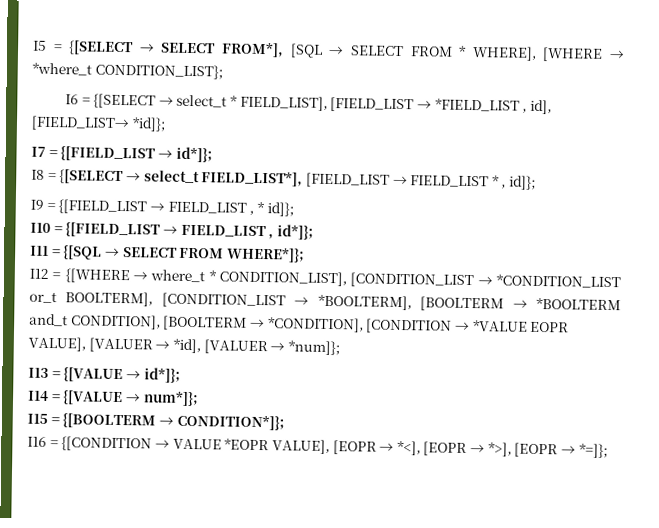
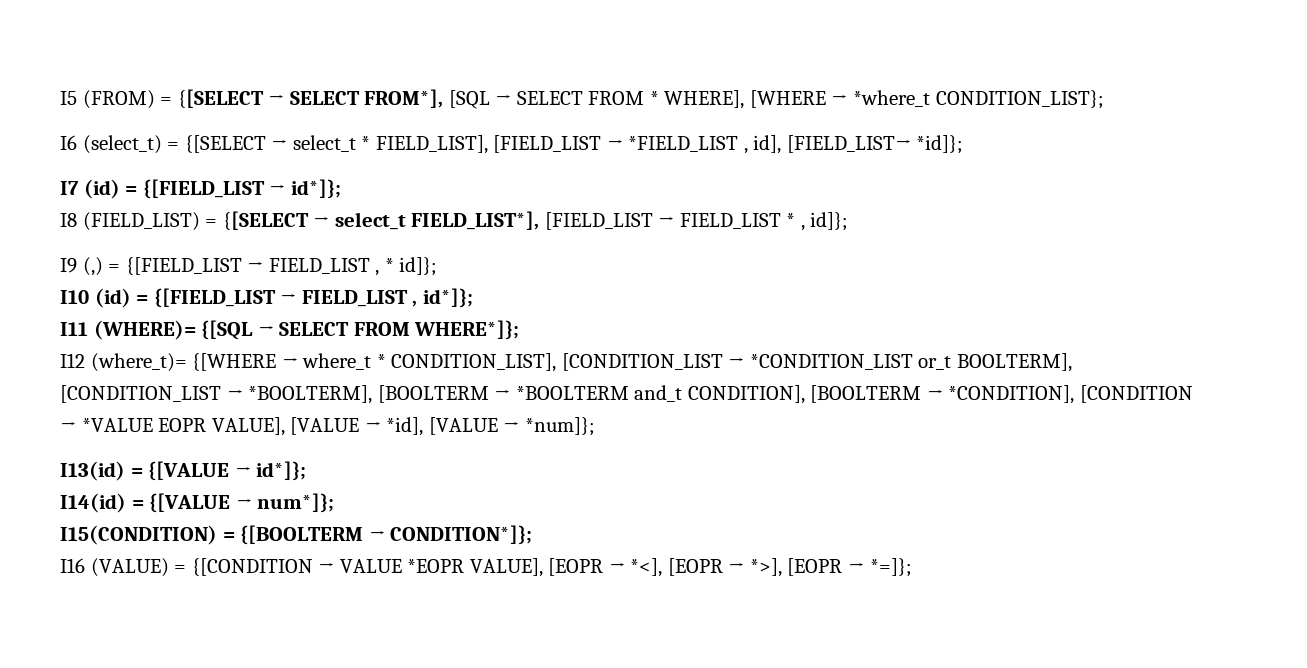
- I5 = {[SELECT → SELECT FROM*], [SQL → SELECT FROM * WHERE], [WHERE → *where_t CONDITION_LIST};
+ I5 (FROM) = {[SELECT → SELECT FROM*], [SQL → SELECT FROM * WHERE], [WHERE → *where_t CONDITION_LIST};
- I6 = {[SELECT → select_t * FIELD_LIST], [FIELD_LIST → *FIELD_LIST , id], [FIELD_LIST→ *id]};
+ I6 (select_t) = {[SELECT → select_t * FIELD_LIST], [FIELD_LIST → *FIELD_LIST , id], [FIELD_LIST→ *id]};
- I7 = {[FIELD_LIST → id*]};
+ I7 (id) = {[FIELD_LIST → id*]};
- I8 = {[SELECT → select_t FIELD_LIST*], [FIELD_LIST → FIELD_LIST * , id]};
+ I8 (FIELD_LIST) = {[SELECT → select_t FIELD_LIST*], [FIELD_LIST → FIELD_LIST * , id]};
- I9 = {[FIELD_LIST → FIELD_LIST , * id]};
+ I9 (,) = {[FIELD_LIST → FIELD_LIST , * id]};
- I10 = {[FIELD_LIST → FIELD_LIST , id*]};
+ I10 (id) = {[FIELD_LIST → FIELD_LIST , id*]};
- I11 = {[SQL → SELECT FROM WHERE*]};
+ I11 (WHERE)= {[SQL → SELECT FROM WHERE*]};
- I12 = {[WHERE → where_t * CONDITION_LIST], [CONDITION_LIST → *CONDITION_LIST or_t BOOLTERM], [CONDITION_LIST → *BOOLTERM], [BOOLTERM → *BOOLTERM and_t CONDITION], [BOOLTERM → *CONDITION], [CONDITION → *VALUE EOPR VALUE], [VALUER → *id], [VALUER → *num]};
+ I12 (where_t)= {[WHERE → where_t * CONDITION_LIST], [CONDITION_LIST → *CONDITION_LIST or_t BOOLTERM], [CONDITION_LIST → *BOOLTERM], [BOOLTERM → *BOOLTERM and_t CONDITION], [BOOLTERM → *CONDITION], [CONDITION → *VALUE EOPR VALUE], [VALUE → *id], [VALUE → *num]};
- I13 = {[VALUE → id*]};
+ I13(id) = {[VALUE → id*]};
- I14 = {[VALUE → num*]};
+ I14(id) = {[VALUE → num*]};
- I15 = {[BOOLTERM → CONDITION*]};
+ I15(CONDITION) = {[BOOLTERM → CONDITION*]};
- I16 = {[CONDITION → VALUE *EOPR VALUE], [EOPR → *<], [EOPR → *>], [EOPR → *=]};
+ I16 (VALUE) = {[CONDITION → VALUE *EOPR VALUE], [EOPR → *<], [EOPR → *>], [EOPR → *=]};

